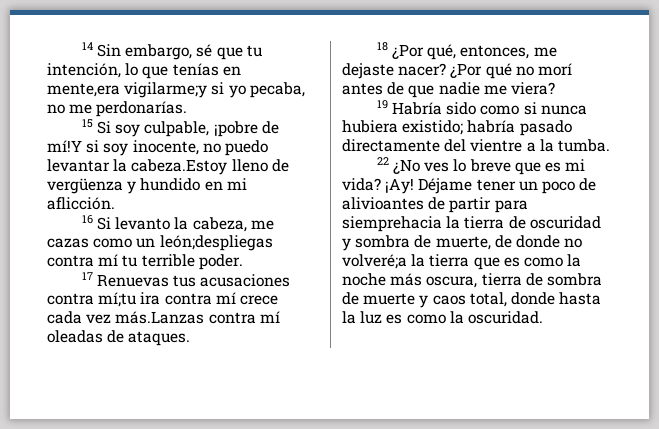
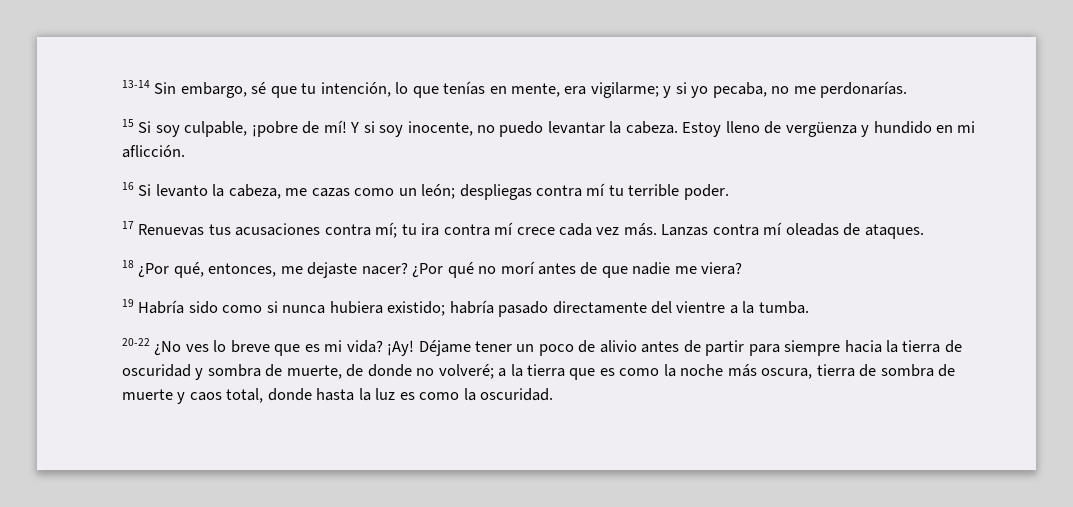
- 14 Sin embargo, sé que tu intención, lo que tenías en mente,era vigilarme;y si yo pecaba, no me perdonarías.
+ 13-14 Sin embargo, sé que tu intención, lo que tenías en mente, era vigilarme; y si yo pecaba, no me perdonarías.
- 15 Si soy culpable, ¡pobre de mí!Y si soy inocente, no puedo levantar la cabeza.Estoy lleno de vergüenza y hundido en mi aflicción.
+ 15 Si soy culpable, ¡pobre de mí! Y si soy inocente, no puedo levantar la cabeza. Estoy lleno de vergüenza y hundido en mi aflicción.
- 16 Si levanto la cabeza, me cazas como un león;despliegas contra mí tu terrible poder.
+ 16 Si levanto la cabeza, me cazas como un león; despliegas contra mí tu terrible poder.
- 17 Renuevas tus acusaciones contra mí;tu ira contra mí crece cada vez más.Lanzas contra mí oleadas de ataques.
+ 17 Renuevas tus acusaciones contra mí; tu ira contra mí crece cada vez más. Lanzas contra mí oleadas de ataques.
- 22 ¿No ves lo breve que es mi vida?
+ 20-22 ¿No ves lo breve que es mi vida?
- Déjame tener un poco de alivioantes de partir para siemprehacia la tierra de oscuridad y sombra de muerte, de donde no volveré;a la tierra que es como la noche más oscura, tierra de sombra de muerte y caos total, donde hasta la luz es como la oscuridad.
+ Déjame tener un poco de alivio antes de partir para siempre hacia la tierra de oscuridad y sombra de muerte, de donde no volveré; a la tierra que es como la noche más oscura, tierra de sombra de muerte y caos total, donde hasta la luz es como la oscuridad.

